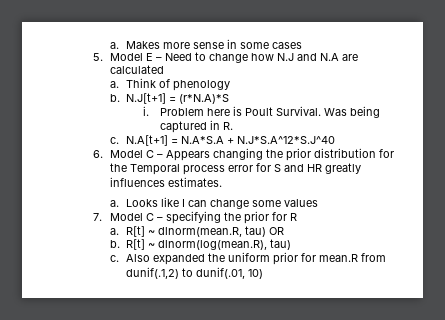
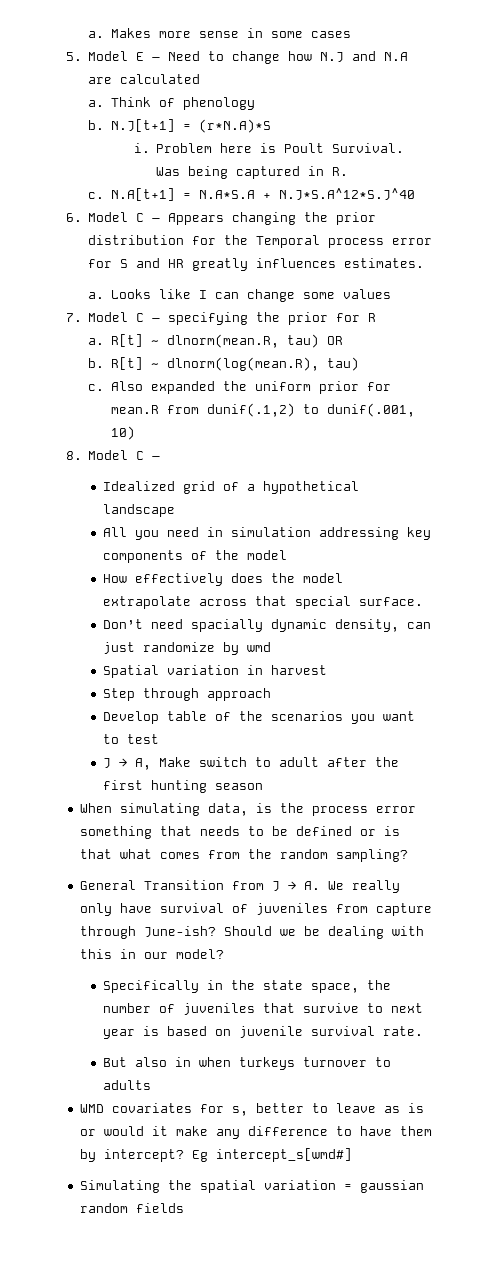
- Also expanded the uniform prior for mean.R from dunif(.1,2) to dunif(.01, 10)
+ Also expanded the uniform prior for mean.R from dunif(.1,2) to dunif(.001, 10)
+ 8. Model C –
+ Idealized grid of a hypothetical landscape
+ All you need in simulation addressing key components of the model
+ How effectively does the model extrapolate across that special surface.
+ Don’t need spacially dynamic density, can just randomize by wmd
+ Spatial variation in harvest
+ Step through approach
+ Develop table of the scenarios you want to test
+ J → A, Make switch to adult after the first hunting season
+ When simulating data, is the process error something that needs to be defined or is that what comes from the random sampling?
+ General Transition from J → A. We really only have survival of juveniles from capture through June-ish? Should we be dealing with this in our model?
+ Specifically in the state space, the number of juveniles that survive to next year is based on juvenile survival rate.
+ But also in when turkeys turnover to adults
+ WMD covariates for s, better to leave as is or would it make any difference to have them by intercept? Eg intercept_s[wmd#]
+ Simulating the spatial variation = gaussian random fields

